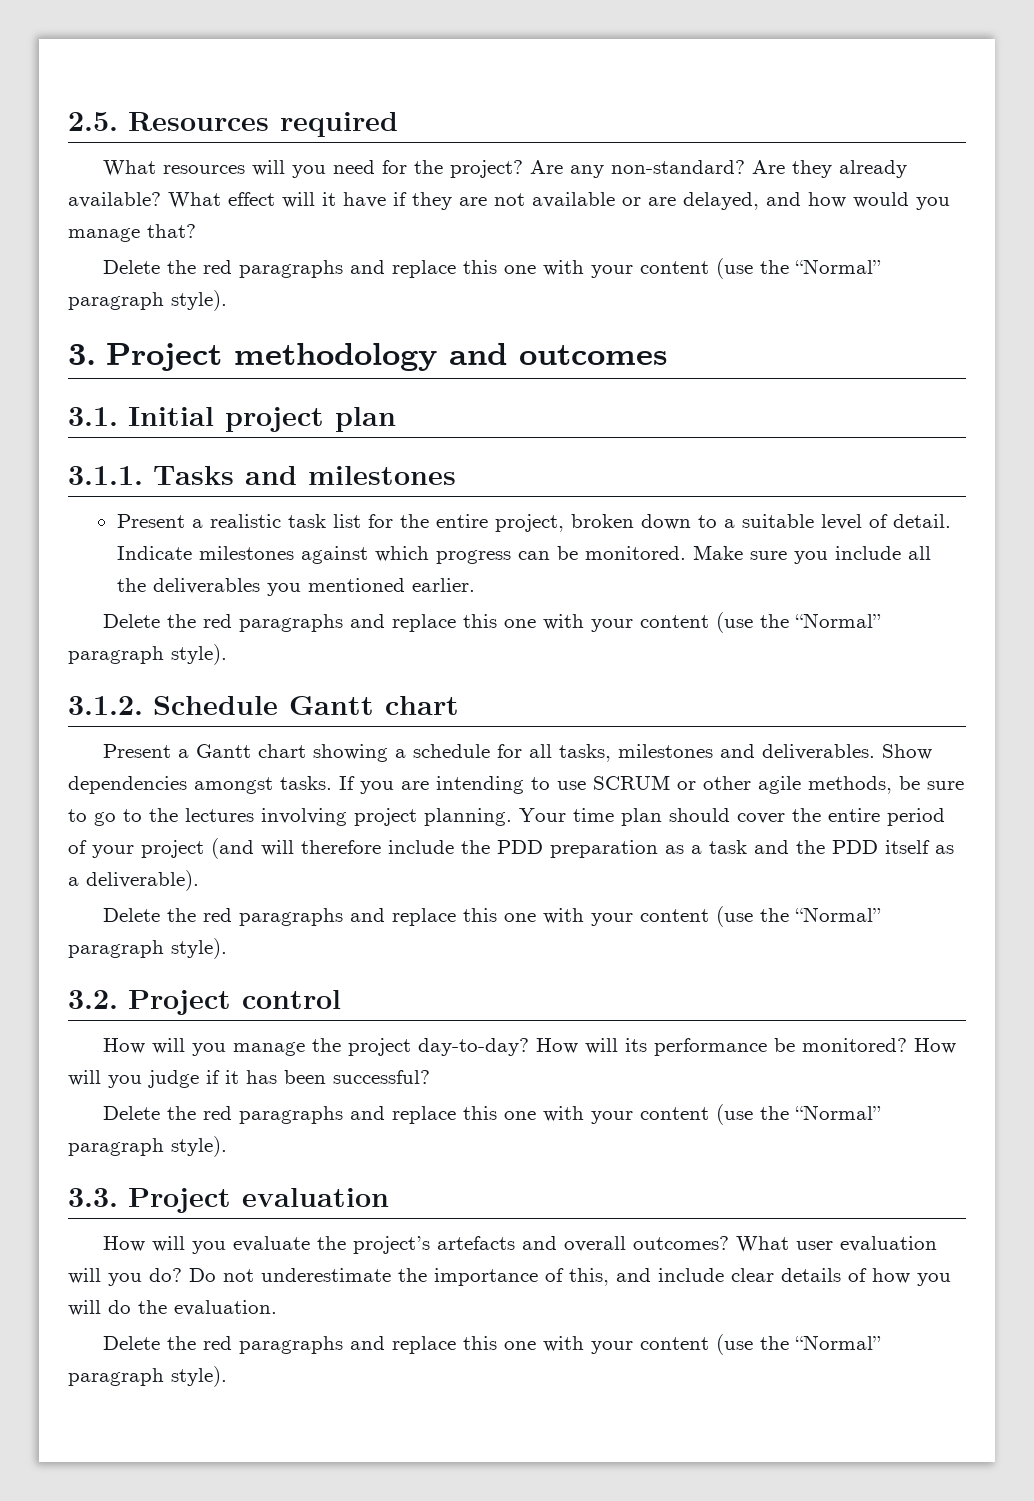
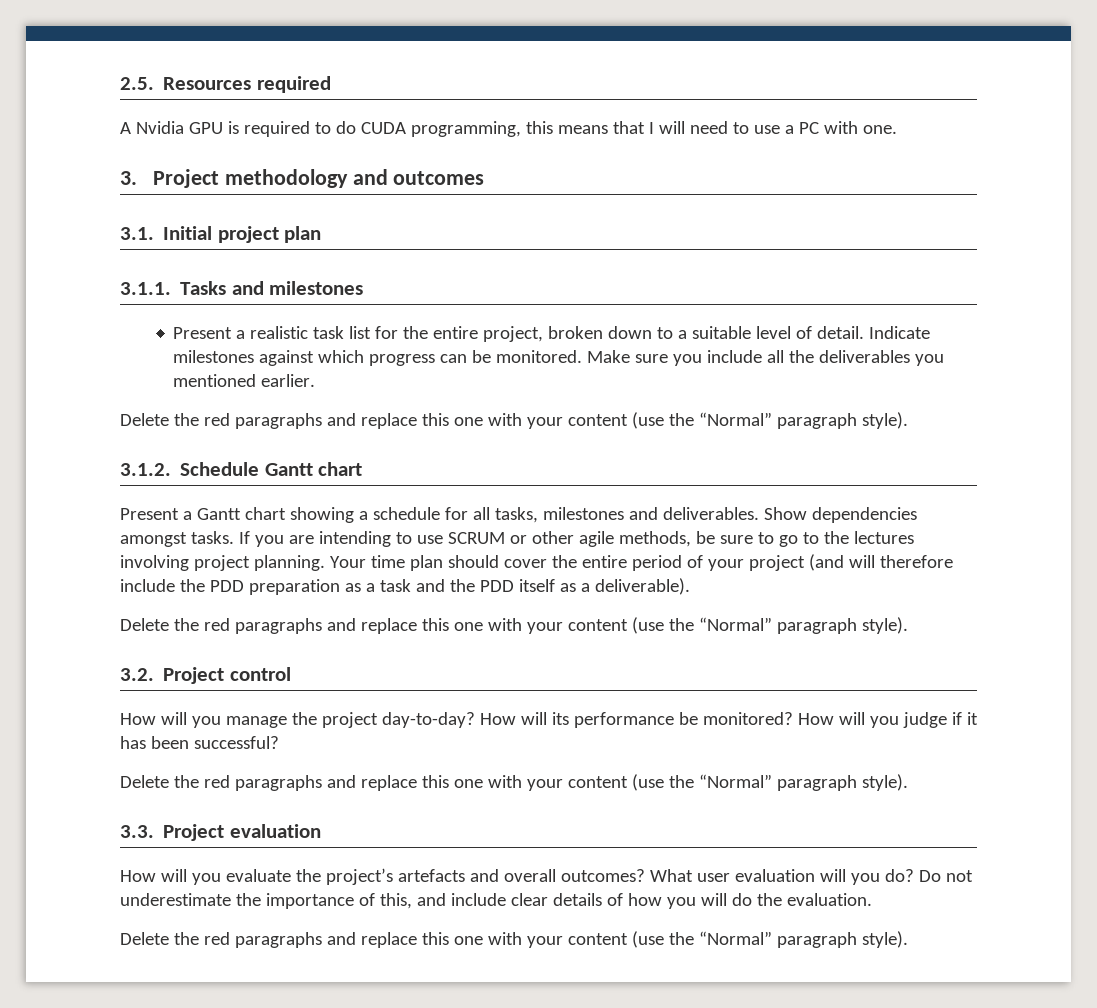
- What resources will you need for the project? Are any non-standard? Are they already available? What effect will it have if they are not available or are delayed, and how would you manage that?
- Delete the red paragraphs and replace this one with your content (use the “Normal” paragraph style).
+ A Nvidia GPU is required to do CUDA programming, this means that I will need to use a PC with one.

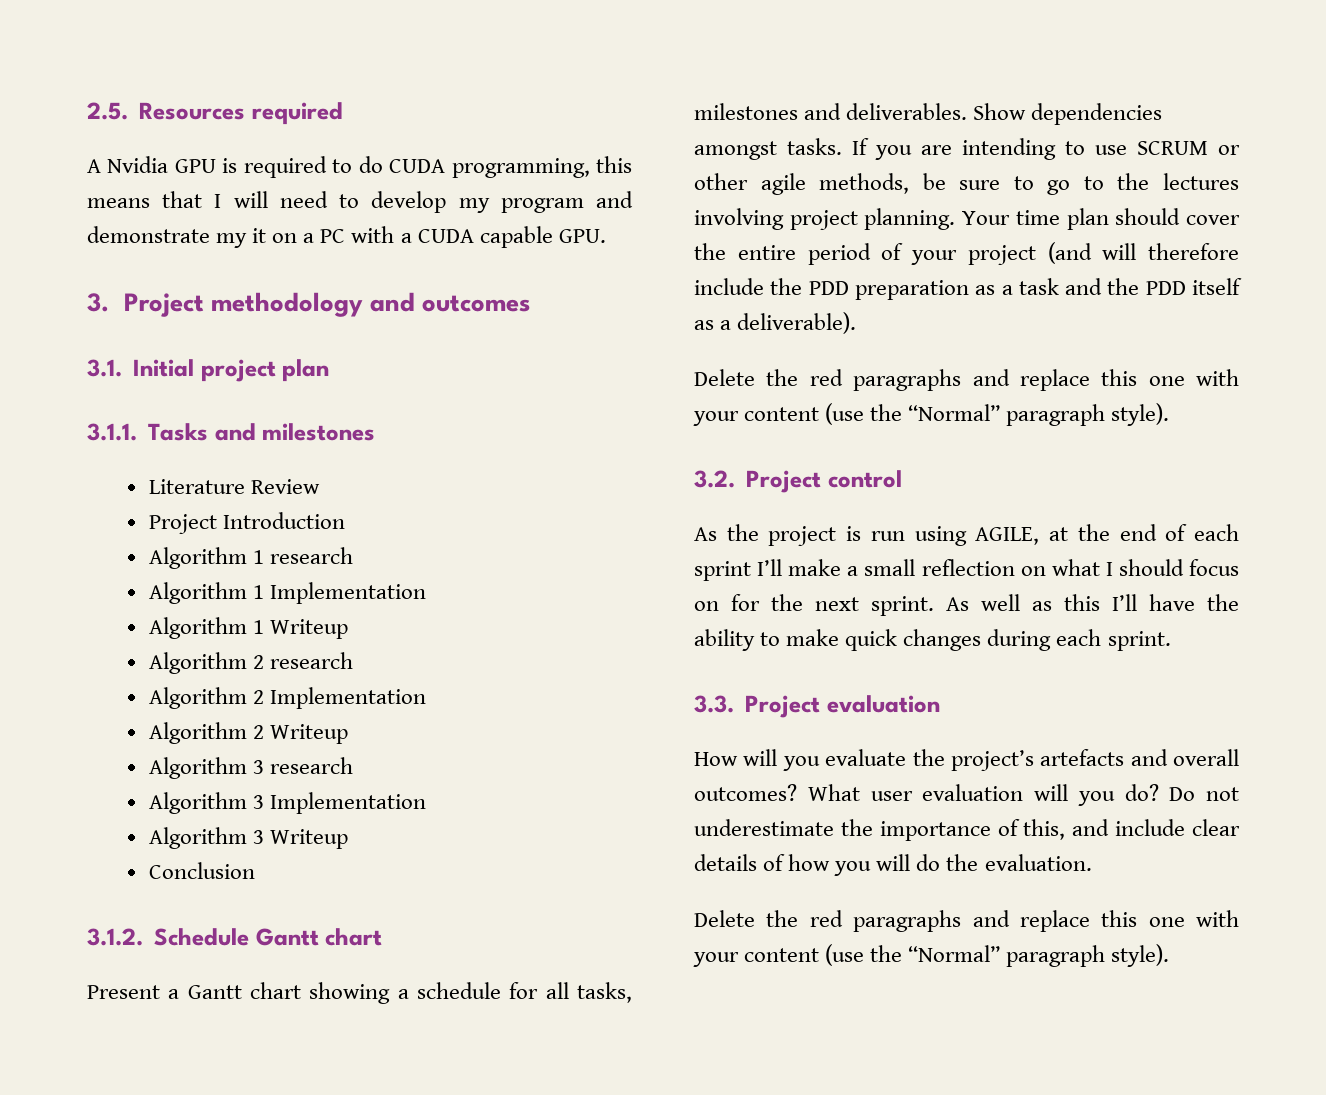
- A Nvidia GPU is required to do CUDA programming, this means that I will need to use a PC with one.
+ A Nvidia GPU is required to do CUDA programming, this means that I will need to develop my program and demonstrate my it on a PC with a CUDA capable GPU.
- Present a realistic task list for the entire project, broken down to a suitable level of detail. Indicate milestones against which progress can be monitored. Make sure you include all the deliverables you mentioned earlier.
- Delete the red paragraphs and replace this one with your content (use the “Normal” paragraph style).
+ Literature Review
+ Project Introduction
+ Algorithm 1 research
+ Algorithm 1 Implementation
+ Algorithm 1 Writeup
+ Algorithm 2 research
+ Algorithm 2 Implementation
+ Algorithm 2 Writeup
+ Algorithm 3 research
+ Algorithm 3 Implementation
+ Algorithm 3 Writeup
+ Conclusion
- How will you manage the project day-to-day? How will its performance be monitored? How will you judge if it has been successful?
- Delete the red paragraphs and replace this one with your content (use the “Normal” paragraph style).
+ As the project is run using AGILE, at the end of each sprint I’ll make a small reflection on what I should focus on for the next sprint. As well as this I’ll have the ability to make quick changes during each sprint.

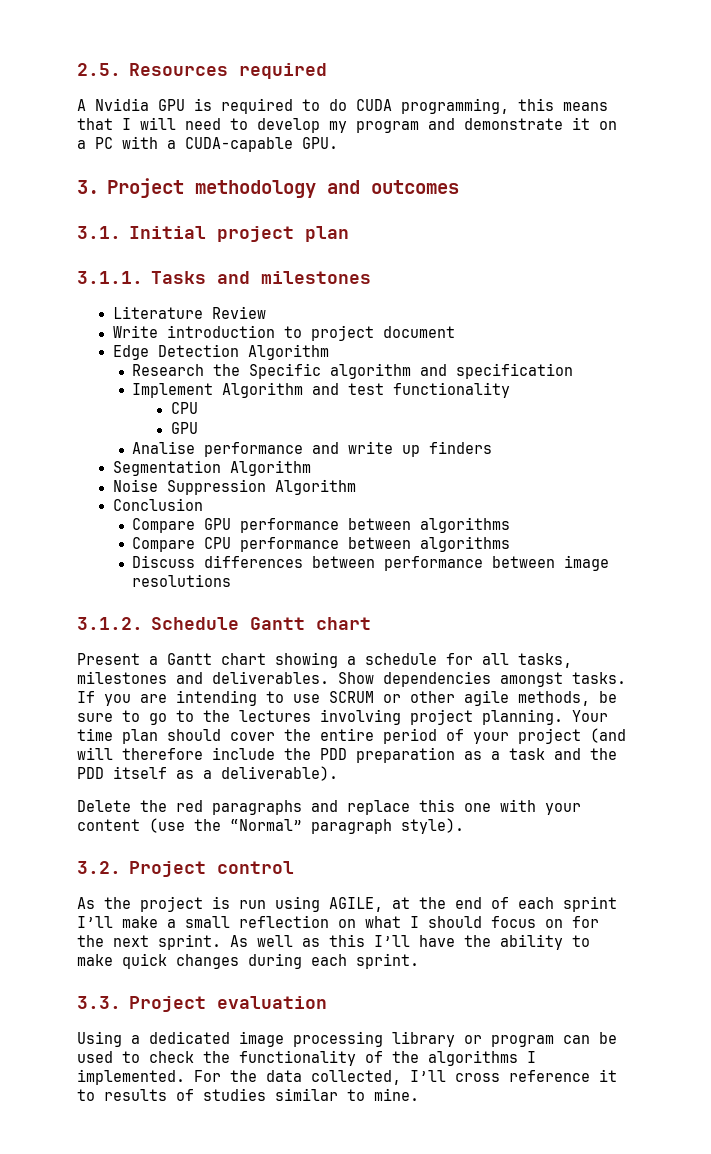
- A Nvidia GPU is required to do CUDA programming, this means that I will need to develop my program and demonstrate my it on a PC with a CUDA capable GPU.
+ A Nvidia GPU is required to do CUDA programming, this means that I will need to develop my program and demonstrate it on a PC with a CUDA-capable GPU.
- Project Introduction
- Algorithm 1 research
- Algorithm 1 Implementation
- Algorithm 1 Writeup
- Algorithm 2 research
- Algorithm 2 Implementation
- Algorithm 2 Writeup
- Algorithm 3 research
- Algorithm 3 Implementation
- Algorithm 3 Writeup
+ Write introduction to project document
+ Edge Detection Algorithm
+ Research the Specific algorithm and specification
+ Implement Algorithm and test functionality
+ CPU
+ GPU
+ Analise performance and write up finders
+ Segmentation Algorithm
+ Noise Suppression Algorithm
  Conclusion
+ Compare GPU performance between algorithms
+ Compare CPU performance between algorithms
+ Discuss differences between performance between image resolutions
- How will you evaluate the project’s artefacts and overall outcomes? What user evaluation will you do? Do not underestimate the importance of this, and include clear details of how you will do the evaluation.
- Delete the red paragraphs and replace this one with your content (use the “Normal” paragraph style).
+ Using a dedicated image processing library or program can be used to check the functionality of the algorithms I implemented. For the data collected, I’ll cross reference it to results of studies similar to mine.

